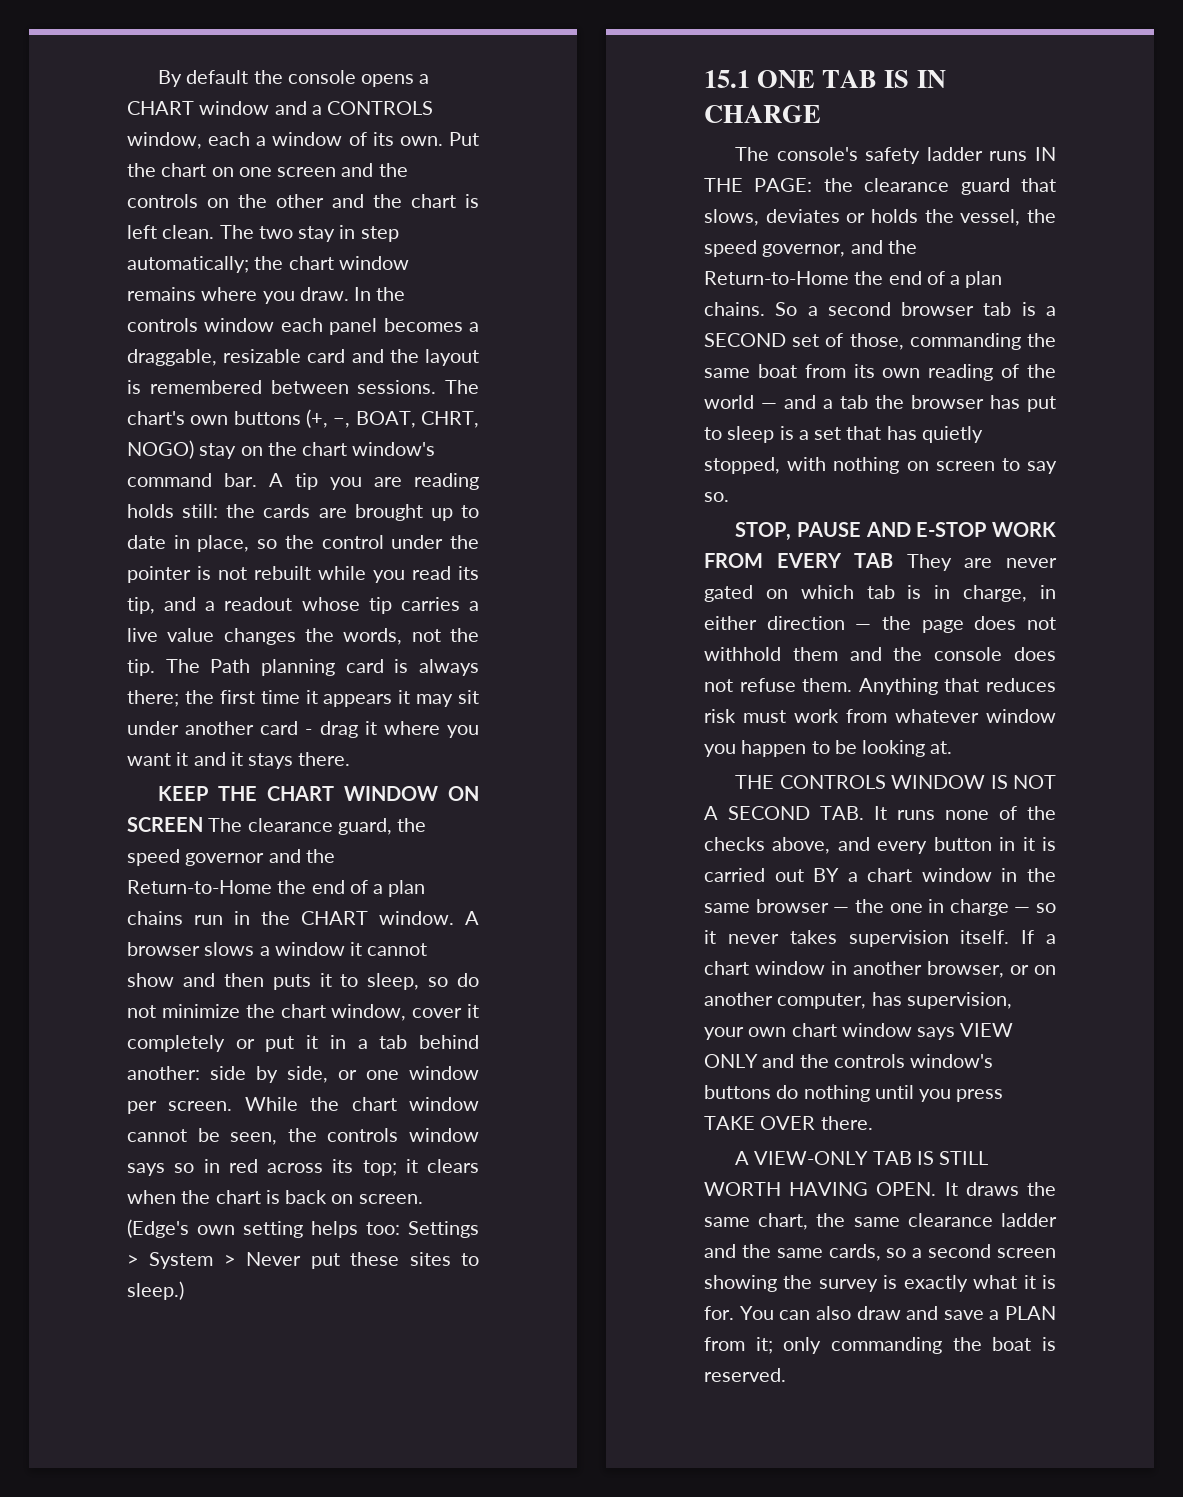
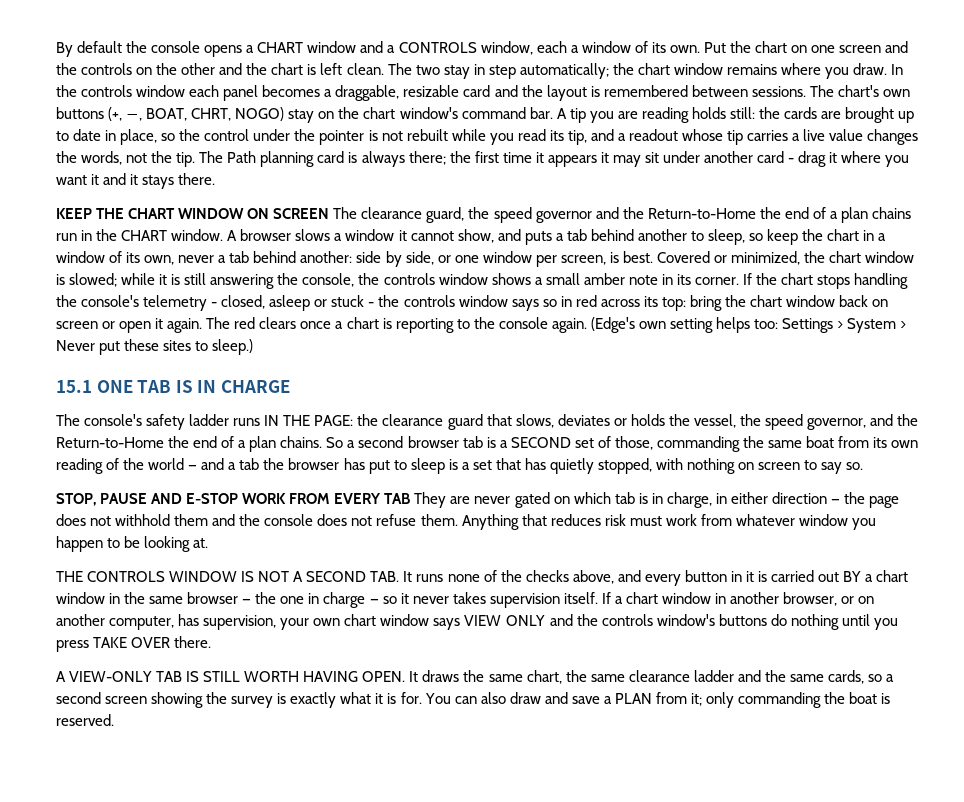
- A browser slows a window it cannot show and then puts it to sleep, so do not minimize the chart window, cover it completely or put it in a tab behind another: side by side, or one window per screen. While the chart window cannot be seen, the controls window says so in red across its top; it clears when the chart is back on screen.
+ A browser slows a window it cannot show, and puts a tab behind another to sleep, so keep the chart in a window of its own, never a tab behind another: side by side, or one window per screen, is best. Covered or minimized, the chart window is slowed; while it is still answering the console, the controls window shows a small amber note in its corner. If the chart stops handling the console's telemetry - closed, asleep or stuck - the controls window says so in red across its top: bring the chart window back on screen or open it again. The red clears once a chart is reporting to the console again.

